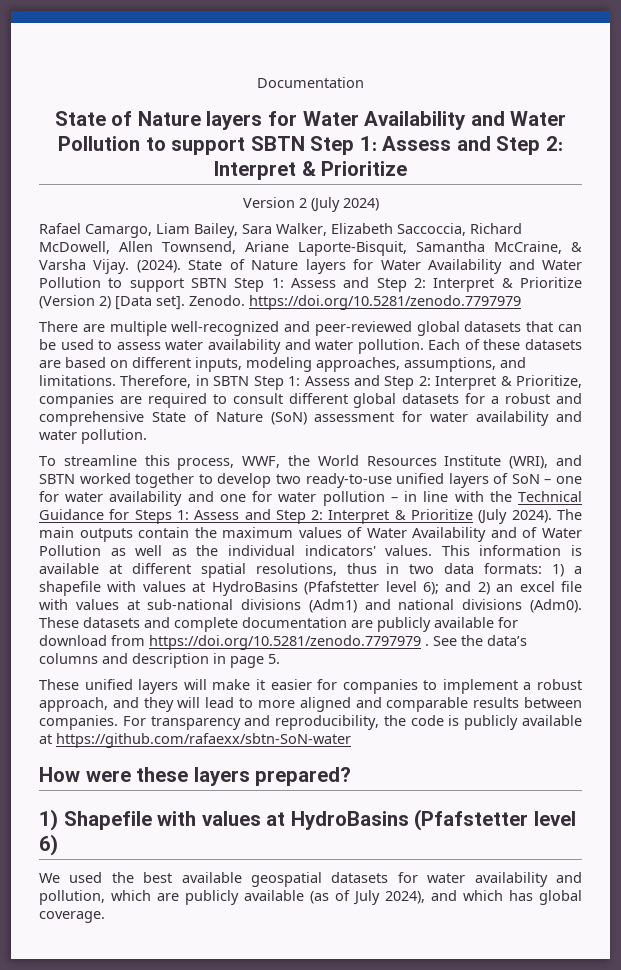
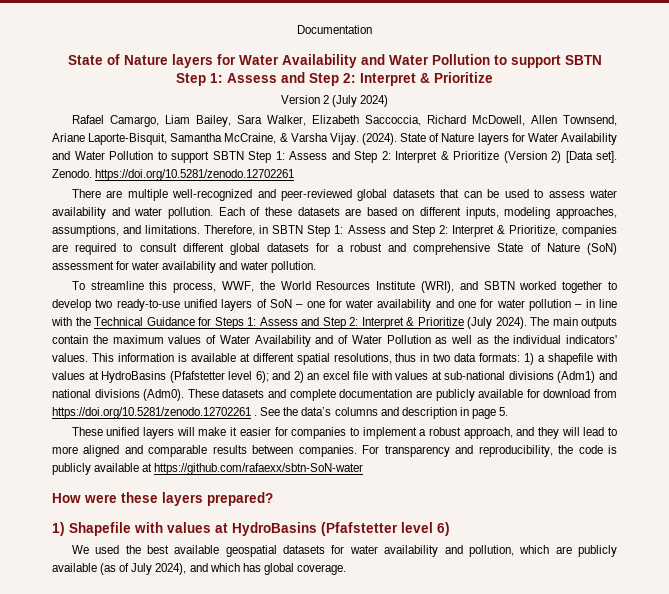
- Zenodo. https://doi.org/10.5281/zenodo.7797979
+ Zenodo. https://doi.org/10.5281/zenodo.12702261
- These datasets and complete documentation are publicly available for download from https://doi.org/10.5281/zenodo.7797979 .
+ These datasets and complete documentation are publicly available for download from https://doi.org/10.5281/zenodo.12702261 .

